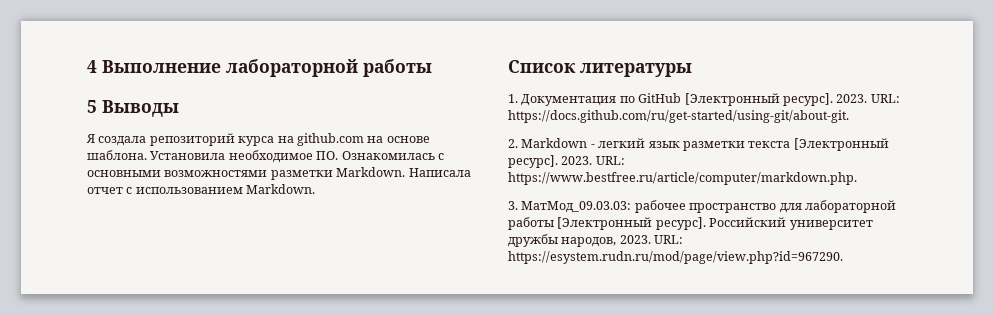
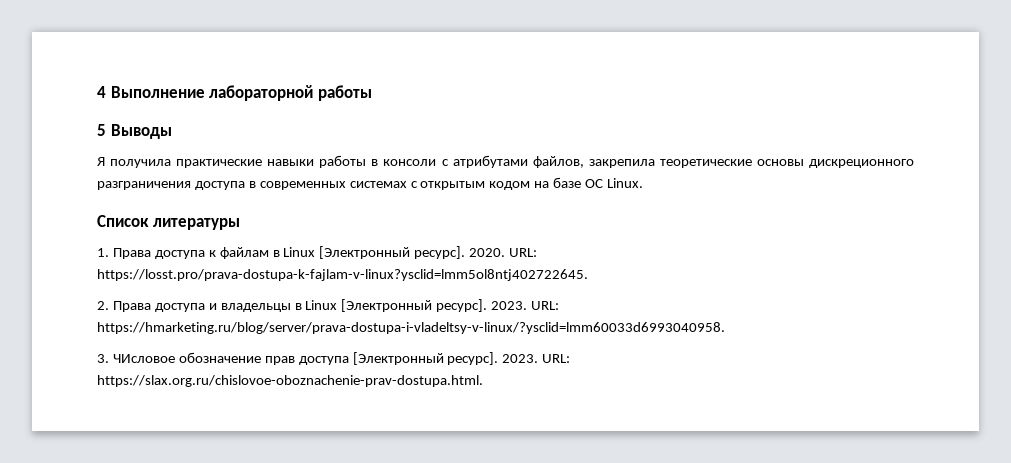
- Я создала репозиторий курса на github.com на основе шаблона. Установила необходимое ПО. Ознакомилась с основными возможностями разметки Markdown. Написала отчет с использованием Markdown.
+ Я получила практические навыки работы в консоли с атрибутами файлов, закрепила теоретические основы дискреционного разграничения доступа в современных системах с открытым кодом на базе ОС Linux.
  Список литературы
- 1. Документация по GitHub [Электронный ресурс]. 2023. URL: https://docs.github.com/ru/get-started/using-git/about-git.
- 2. Markdown - легкий язык разметки текста [Электронный ресурс]. 2023. URL: https://www.bestfree.ru/article/computer/markdown.php.
- 3. МатМод_09.03.03: рабочее пространство для лабораторной работы [Электронный ресурс]. Российский университет дружбы народов, 2023. URL: https://esystem.rudn.ru/mod/page/view.php?id=967290.
+ 1. Права доступа к файлам в Linux [Электронный ресурс]. 2020. URL: https://losst.pro/prava-dostupa-k-fajlam-v-linux?ysclid=lmm5ol8ntj402722645.
+ 2. Права доступа и владельцы в Linux [Электронный ресурс]. 2023. URL: https://hmarketing.ru/blog/server/prava-dostupa-i-vladeltsy-v-linux/?ysclid=lmm60033d6993040958.
+ 3. ЧИсловое обозначение прав доступа [Электронный ресурс]. 2023. URL: https://slax.org.ru/chislovoe-oboznachenie-prav-dostupa.html.

